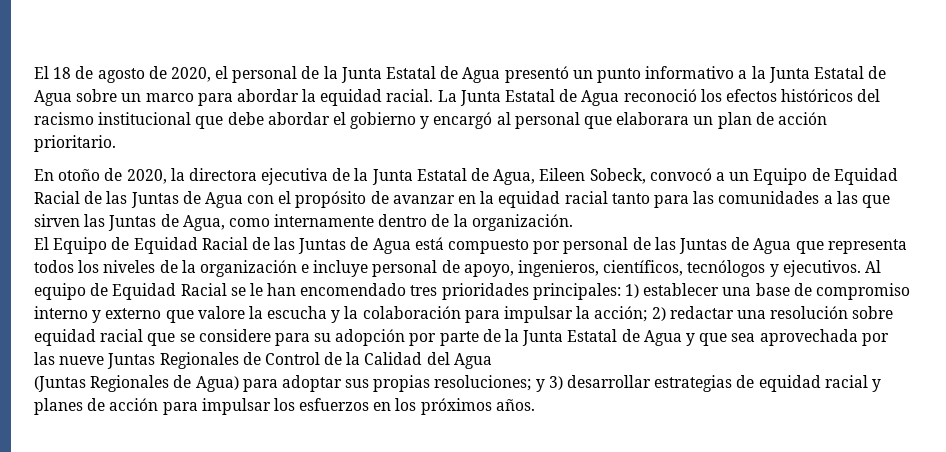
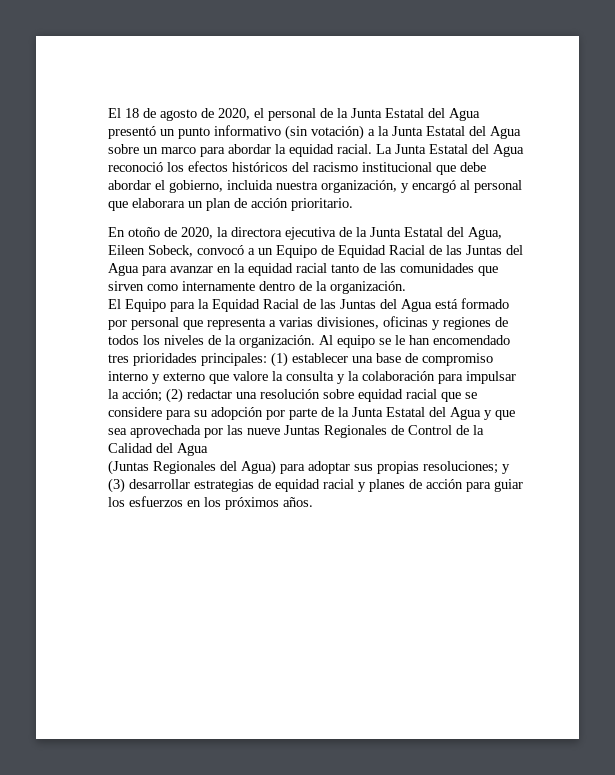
- El 18 de agosto de 2020, el personal de la Junta Estatal de Agua presentó un punto informativo a la Junta Estatal de Agua sobre un marco para abordar la equidad racial.
+ El 18 de agosto de 2020, el personal de la Junta Estatal del Agua presentó un punto informativo (sin votación) a la Junta Estatal del Agua sobre un marco para abordar la equidad racial.
- La Junta Estatal de Agua reconoció los efectos históricos del racismo institucional que debe abordar el gobierno y encargó al personal que elaborara un plan de acción prioritario.
+ La Junta Estatal del Agua reconoció los efectos históricos del racismo institucional que debe abordar el gobierno, incluida nuestra organización, y encargó al personal que elaborara un plan de acción prioritario.
- En otoño de 2020, la directora ejecutiva de la Junta Estatal de Agua, Eileen Sobeck, convocó a un Equipo de Equidad Racial de las Juntas de Agua con el propósito de avanzar en la equidad racial tanto para las comunidades a las que sirven las Juntas de Agua, como internamente dentro de la organización.
+ En otoño de 2020, la directora ejecutiva de la Junta Estatal del Agua, Eileen Sobeck, convocó a un Equipo de Equidad Racial de las Juntas del Agua para avanzar en la equidad racial tanto de las comunidades que sirven como internamente dentro de la organización.
- El Equipo de Equidad Racial de las Juntas de Agua está compuesto por personal de las Juntas de Agua que representa todos los niveles de la organización e incluye personal de apoyo, ingenieros, científicos, tecnólogos y ejecutivos. Al equipo de Equidad Racial se le han encomendado tres prioridades principales:
+ El Equipo para la Equidad Racial de las Juntas del Agua está formado por personal que representa a varias divisiones, oficinas y regiones de todos los niveles de la organización. Al equipo se le han encomendado tres prioridades principales:
- 1) establecer una base de compromiso interno y externo que valore la escucha y la colaboración para impulsar la acción;
+ (1) establecer una base de compromiso interno y externo que valore la consulta y la colaboración para impulsar la acción;
- 2) redactar una resolución sobre equidad racial que se considere para su adopción por parte de la Junta Estatal de Agua y que sea aprovechada por las nueve Juntas Regionales de Control de la Calidad del Agua
+ (2) redactar una resolución sobre equidad racial que se considere para su adopción por parte de la Junta Estatal del Agua y que sea aprovechada por las nueve Juntas Regionales de Control de la Calidad del Agua
- (Juntas Regionales de Agua) para adoptar sus propias resoluciones; y 3) desarrollar estrategias de equidad racial y planes de acción para impulsar los esfuerzos en los próximos años.
+ (Juntas Regionales del Agua) para adoptar sus propias resoluciones; y (3) desarrollar estrategias de equidad racial y planes de acción para guiar los esfuerzos en los próximos años.

